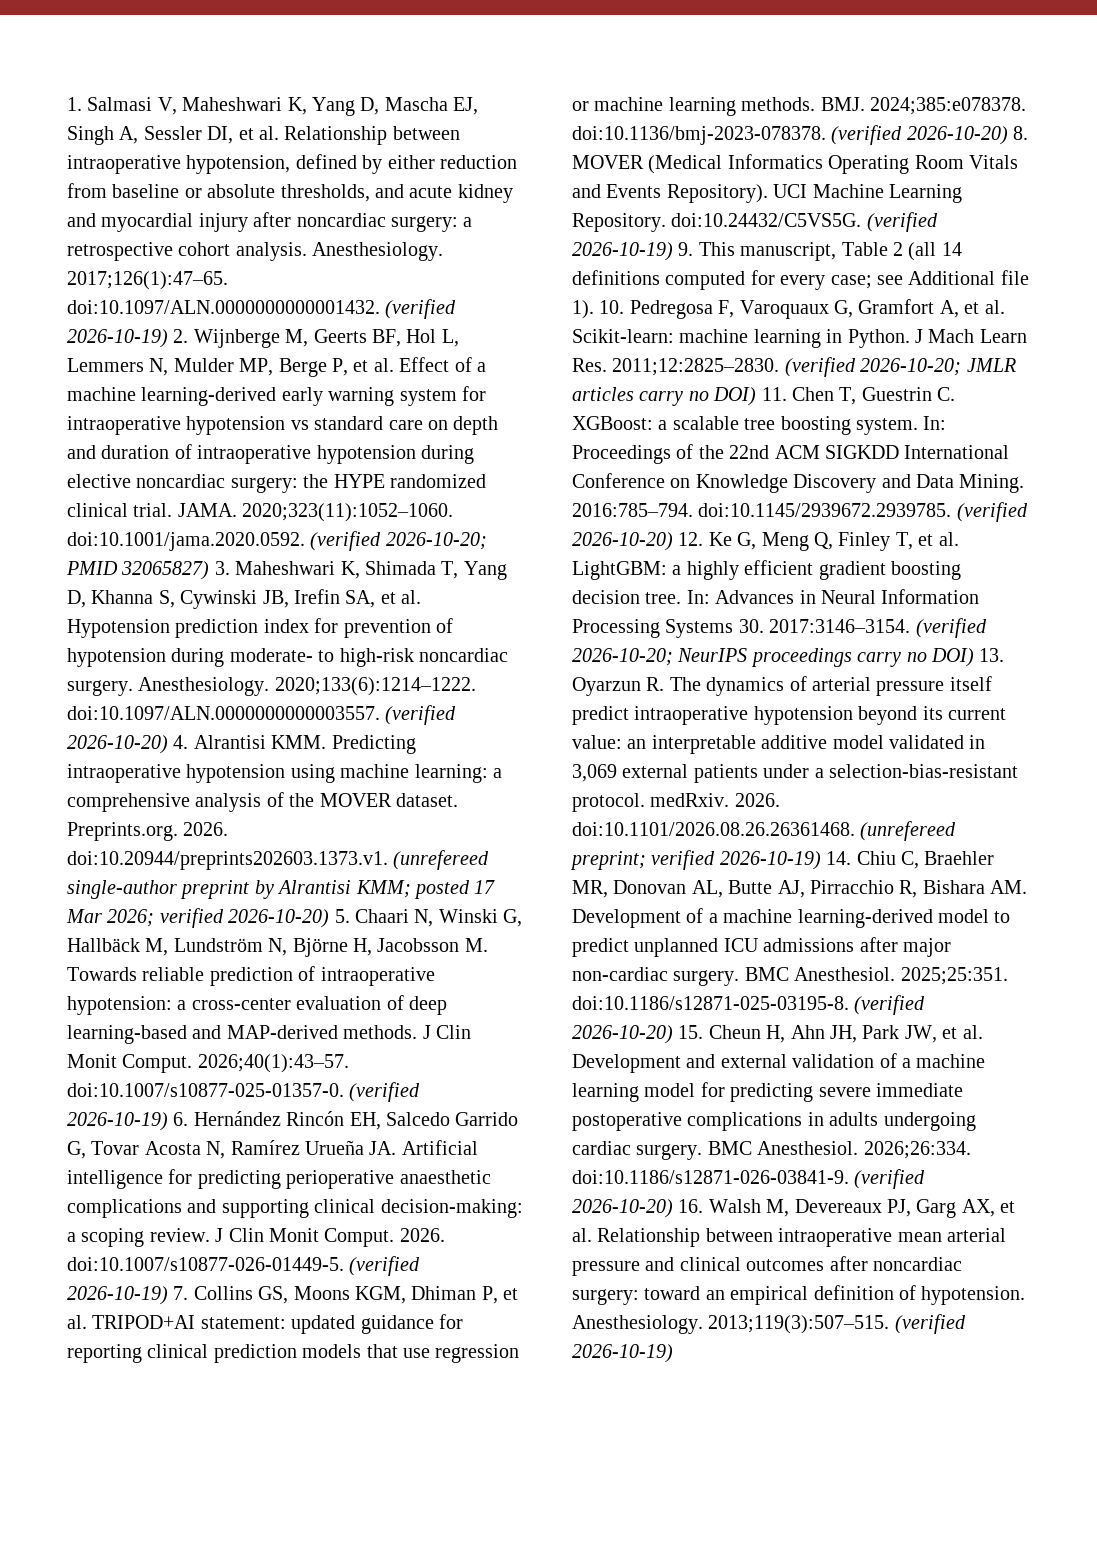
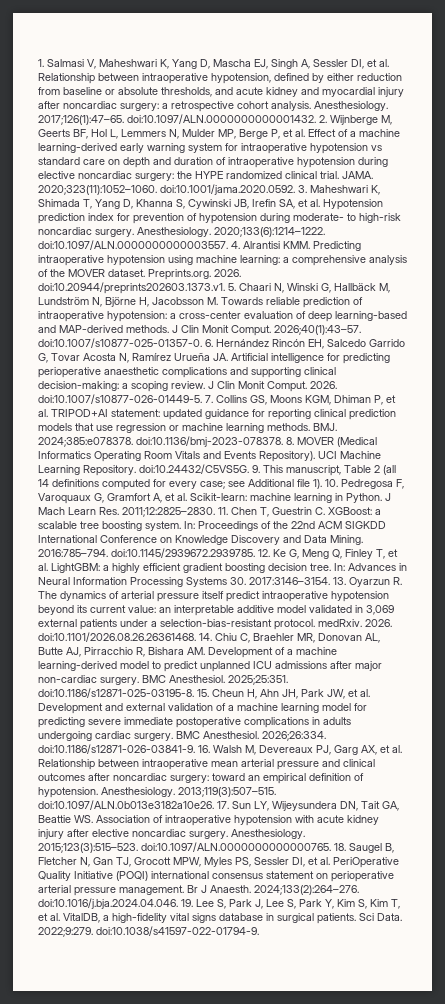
- 2017;126(1):47–65. doi:10.1097/ALN.0000000000001432. (verified 2026-10-19) 2. Wijnberge M, Geerts BF, Hol L, Lemmers N, Mulder MP, Berge P, et al. Effect of a machine learning-derived early warning system for intraoperative hypotension vs standard care on depth and duration of intraoperative hypotension during elective noncardiac surgery: the HYPE randomized clinical trial.
+ 2017;126(1):47–65. doi:10.1097/ALN.0000000000001432. 2. Wijnberge M, Geerts BF, Hol L, Lemmers N, Mulder MP, Berge P, et al. Effect of a machine learning-derived early warning system for intraoperative hypotension vs standard care on depth and duration of intraoperative hypotension during elective noncardiac surgery: the HYPE randomized clinical trial.
- 2020;323(11):1052–1060. doi:10.1001/jama.2020.0592. (verified 2026-10-20; PMID 32065827) 3. Maheshwari K, Shimada T, Yang D, Khanna S, Cywinski JB, Irefin SA, et al. Hypotension prediction index for prevention of hypotension during moderate- to high-risk noncardiac surgery.
+ 2020;323(11):1052–1060. doi:10.1001/jama.2020.0592. 3. Maheshwari K, Shimada T, Yang D, Khanna S, Cywinski JB, Irefin SA, et al. Hypotension prediction index for prevention of hypotension during moderate- to high-risk noncardiac surgery.
- 2020;133(6):1214–1222. doi:10.1097/ALN.0000000000003557. (verified 2026-10-20) 4. Alrantisi KMM. Predicting intraoperative hypotension using machine learning: a comprehensive analysis of the MOVER dataset.
+ 2020;133(6):1214–1222. doi:10.1097/ALN.0000000000003557. 4. Alrantisi KMM. Predicting intraoperative hypotension using machine learning: a comprehensive analysis of the MOVER dataset.
- Preprints.org. 2026. doi:10.20944/preprints202603.1373.v1. (unrefereed single-author preprint by Alrantisi KMM; posted 17 Mar 2026; verified 2026-10-20) 5. Chaari N, Winski G, Hallbäck M, Lundström N, Björne H, Jacobsson M. Towards reliable prediction of intraoperative hypotension: a cross-center evaluation of deep learning-based and MAP-derived methods.
+ Preprints.org. 2026. doi:10.20944/preprints202603.1373.v1. 5. Chaari N, Winski G, Hallbäck M, Lundström N, Björne H, Jacobsson M. Towards reliable prediction of intraoperative hypotension: a cross-center evaluation of deep learning-based and MAP-derived methods.
- 2026;40(1):43–57. doi:10.1007/s10877-025-01357-0. (verified 2026-10-19) 6. Hernández Rincón EH, Salcedo Garrido G, Tovar Acosta N, Ramírez Urueña JA. Artificial intelligence for predicting perioperative anaesthetic complications and supporting clinical decision-making: a scoping review.
+ 2026;40(1):43–57. doi:10.1007/s10877-025-01357-0. 6. Hernández Rincón EH, Salcedo Garrido G, Tovar Acosta N, Ramírez Urueña JA. Artificial intelligence for predicting perioperative anaesthetic complications and supporting clinical decision-making: a scoping review.
- 2026. doi:10.1007/s10877-026-01449-5. (verified 2026-10-19) 7. Collins GS, Moons KGM, Dhiman P, et al. TRIPOD+AI statement: updated guidance for reporting clinical prediction models that use regression or machine learning methods.
+ 2026. doi:10.1007/s10877-026-01449-5. 7. Collins GS, Moons KGM, Dhiman P, et al. TRIPOD+AI statement: updated guidance for reporting clinical prediction models that use regression or machine learning methods.
- BMJ. 2024;385:e078378. doi:10.1136/bmj-2023-078378. (verified 2026-10-20) 8. MOVER (Medical Informatics Operating Room Vitals and Events Repository).
+ BMJ. 2024;385:e078378. doi:10.1136/bmj-2023-078378. 8. MOVER (Medical Informatics Operating Room Vitals and Events Repository).
- UCI Machine Learning Repository. doi:10.24432/C5VS5G. (verified 2026-10-19) 9. This manuscript, Table 2 (all 14 definitions computed for every case; see Additional file 1).
+ UCI Machine Learning Repository. doi:10.24432/C5VS5G. 9. This manuscript, Table 2 (all 14 definitions computed for every case; see Additional file 1).
- (verified 2026-10-20; JMLR articles carry no DOI) 11. Chen T, Guestrin C. XGBoost: a scalable tree boosting system.
+ 11. Chen T, Guestrin C. XGBoost: a scalable tree boosting system.
- 2016:785–794. doi:10.1145/2939672.2939785. (verified 2026-10-20) 12. Ke G, Meng Q, Finley T, et al. LightGBM: a highly efficient gradient boosting decision tree.
+ 2016:785–794. doi:10.1145/2939672.2939785. 12. Ke G, Meng Q, Finley T, et al. LightGBM: a highly efficient gradient boosting decision tree.
- (verified 2026-10-20; NeurIPS proceedings carry no DOI) 13. Oyarzun R. The dynamics of arterial pressure itself predict intraoperative hypotension beyond its current value: an interpretable additive model validated in 3,069 external patients under a selection-bias-resistant protocol. medRxiv.
+ 13. Oyarzun R. The dynamics of arterial pressure itself predict intraoperative hypotension beyond its current value: an interpretable additive model validated in 3,069 external patients under a selection-bias-resistant protocol. medRxiv.
- 2026. doi:10.1101/2026.08.26.26361468. (unrefereed preprint; verified 2026-10-19) 14. Chiu C, Braehler MR, Donovan AL, Butte AJ, Pirracchio R, Bishara AM. Development of a machine learning-derived model to predict unplanned ICU admissions after major non-cardiac surgery.
+ 2026. doi:10.1101/2026.08.26.26361468. 14. Chiu C, Braehler MR, Donovan AL, Butte AJ, Pirracchio R, Bishara AM. Development of a machine learning-derived model to predict unplanned ICU admissions after major non-cardiac surgery.
- 2025;25:351. doi:10.1186/s12871-025-03195-8. (verified 2026-10-20) 15. Cheun H, Ahn JH, Park JW, et al. Development and external validation of a machine learning model for predicting severe immediate postoperative complications in adults undergoing cardiac surgery.
+ 2025;25:351. doi:10.1186/s12871-025-03195-8. 15. Cheun H, Ahn JH, Park JW, et al. Development and external validation of a machine learning model for predicting severe immediate postoperative complications in adults undergoing cardiac surgery.
- 2026;26:334. doi:10.1186/s12871-026-03841-9. (verified 2026-10-20) 16. Walsh M, Devereaux PJ, Garg AX, et al. Relationship between intraoperative mean arterial pressure and clinical outcomes after noncardiac surgery: toward an empirical definition of hypotension.
+ 2026;26:334. doi:10.1186/s12871-026-03841-9. 16. Walsh M, Devereaux PJ, Garg AX, et al. Relationship between intraoperative mean arterial pressure and clinical outcomes after noncardiac surgery: toward an empirical definition of hypotension.
- 2013;119(3):507–515. (verified 2026-10-19)
+ 2013;119(3):507–515. doi:10.1097/ALN.0b013e3182a10e26. 17. Sun LY, Wijeysundera DN, Tait GA, Beattie WS. Association of intraoperative hypotension with acute kidney injury after elective noncardiac surgery. Anesthesiology. 2015;123(3):515–523. doi:10.1097/ALN.0000000000000765. 18. Saugel B, Fletcher N, Gan TJ, Grocott MPW, Myles PS, Sessler DI, et al. PeriOperative Quality Initiative (POQI) international consensus statement on perioperative arterial pressure management. Br J Anaesth. 2024;133(2):264–276. doi:10.1016/j.bja.2024.04.046. 19. Lee S, Park J, Lee S, Park Y, Kim S, Kim T, et al. VitalDB, a high-fidelity vital signs database in surgical patients. Sci Data. 2022;9:279. doi:10.1038/s41597-022-01794-9.

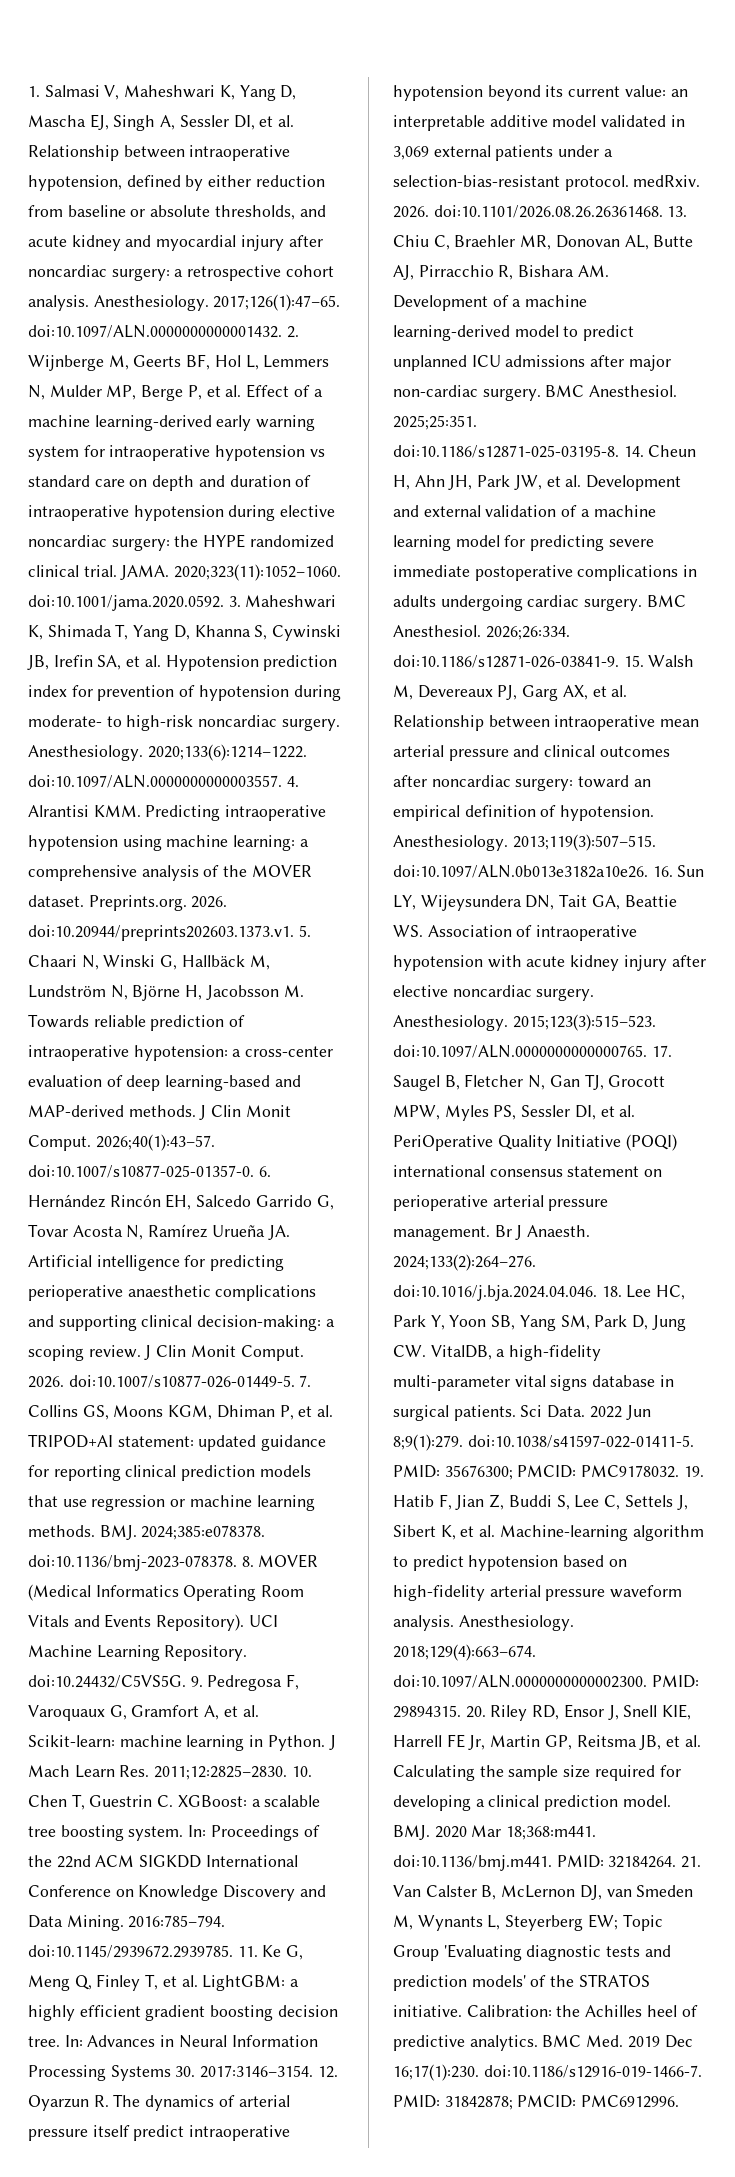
- UCI Machine Learning Repository. doi:10.24432/C5VS5G. 9. This manuscript, Table 2 (all 14 definitions computed for every case; see Additional file 1). 10. Pedregosa F, Varoquaux G, Gramfort A, et al. Scikit-learn: machine learning in Python.
+ UCI Machine Learning Repository. doi:10.24432/C5VS5G. 9. Pedregosa F, Varoquaux G, Gramfort A, et al. Scikit-learn: machine learning in Python.
- 11. Chen T, Guestrin C. XGBoost: a scalable tree boosting system.
+ 10. Chen T, Guestrin C. XGBoost: a scalable tree boosting system.
- 2016:785–794. doi:10.1145/2939672.2939785. 12. Ke G, Meng Q, Finley T, et al. LightGBM: a highly efficient gradient boosting decision tree.
+ 2016:785–794. doi:10.1145/2939672.2939785. 11. Ke G, Meng Q, Finley T, et al. LightGBM: a highly efficient gradient boosting decision tree.
- 13. Oyarzun R. The dynamics of arterial pressure itself predict intraoperative hypotension beyond its current value: an interpretable additive model validated in 3,069 external patients under a selection-bias-resistant protocol. medRxiv.
+ 12. Oyarzun R. The dynamics of arterial pressure itself predict intraoperative hypotension beyond its current value: an interpretable additive model validated in 3,069 external patients under a selection-bias-resistant protocol. medRxiv.
- 2026. doi:10.1101/2026.08.26.26361468. 14. Chiu C, Braehler MR, Donovan AL, Butte AJ, Pirracchio R, Bishara AM. Development of a machine learning-derived model to predict unplanned ICU admissions after major non-cardiac surgery.
+ 2026. doi:10.1101/2026.08.26.26361468. 13. Chiu C, Braehler MR, Donovan AL, Butte AJ, Pirracchio R, Bishara AM. Development of a machine learning-derived model to predict unplanned ICU admissions after major non-cardiac surgery.
- 2025;25:351. doi:10.1186/s12871-025-03195-8. 15. Cheun H, Ahn JH, Park JW, et al. Development and external validation of a machine learning model for predicting severe immediate postoperative complications in adults undergoing cardiac surgery.
+ 2025;25:351. doi:10.1186/s12871-025-03195-8. 14. Cheun H, Ahn JH, Park JW, et al. Development and external validation of a machine learning model for predicting severe immediate postoperative complications in adults undergoing cardiac surgery.
- 2026;26:334. doi:10.1186/s12871-026-03841-9. 16. Walsh M, Devereaux PJ, Garg AX, et al. Relationship between intraoperative mean arterial pressure and clinical outcomes after noncardiac surgery: toward an empirical definition of hypotension.
+ 2026;26:334. doi:10.1186/s12871-026-03841-9. 15. Walsh M, Devereaux PJ, Garg AX, et al. Relationship between intraoperative mean arterial pressure and clinical outcomes after noncardiac surgery: toward an empirical definition of hypotension.
- 2013;119(3):507–515. doi:10.1097/ALN.0b013e3182a10e26. 17. Sun LY, Wijeysundera DN, Tait GA, Beattie WS. Association of intraoperative hypotension with acute kidney injury after elective noncardiac surgery.
+ 2013;119(3):507–515. doi:10.1097/ALN.0b013e3182a10e26. 16. Sun LY, Wijeysundera DN, Tait GA, Beattie WS. Association of intraoperative hypotension with acute kidney injury after elective noncardiac surgery.
- 2015;123(3):515–523. doi:10.1097/ALN.0000000000000765. 18. Saugel B, Fletcher N, Gan TJ, Grocott MPW, Myles PS, Sessler DI, et al. PeriOperative Quality Initiative (POQI) international consensus statement on perioperative arterial pressure management.
+ 2015;123(3):515–523. doi:10.1097/ALN.0000000000000765. 17. Saugel B, Fletcher N, Gan TJ, Grocott MPW, Myles PS, Sessler DI, et al. PeriOperative Quality Initiative (POQI) international consensus statement on perioperative arterial pressure management.
- 2024;133(2):264–276. doi:10.1016/j.bja.2024.04.046. 19. Lee S, Park J, Lee S, Park Y, Kim S, Kim T, et al. VitalDB, a high-fidelity vital signs database in surgical patients.
+ 2024;133(2):264–276. doi:10.1016/j.bja.2024.04.046. 18. Lee HC, Park Y, Yoon SB, Yang SM, Park D, Jung CW. VitalDB, a high-fidelity multi-parameter vital signs database in surgical patients.
- 2022;9:279. doi:10.1038/s41597-022-01794-9.
+ 2022 Jun 8;9(1):279. doi:10.1038/s41597-022-01411-5. PMID: 35676300; PMCID: PMC9178032. 19. Hatib F, Jian Z, Buddi S, Lee C, Settels J, Sibert K, et al. Machine-learning algorithm to predict hypotension based on high-fidelity arterial pressure waveform analysis. Anesthesiology. 2018;129(4):663–674. doi:10.1097/ALN.0000000000002300. PMID: 29894315. 20. Riley RD, Ensor J, Snell KIE, Harrell FE Jr, Martin GP, Reitsma JB, et al. Calculating the sample size required for developing a clinical prediction model. BMJ. 2020 Mar 18;368:m441. doi:10.1136/bmj.m441. PMID: 32184264. 21. Van Calster B, McLernon DJ, van Smeden M, Wynants L, Steyerberg EW; Topic Group 'Evaluating diagnostic tests and prediction models' of the STRATOS initiative. Calibration: the Achilles heel of predictive analytics. BMC Med. 2019 Dec 16;17(1):230. doi:10.1186/s12916-019-1466-7. PMID: 31842878; PMCID: PMC6912996.

